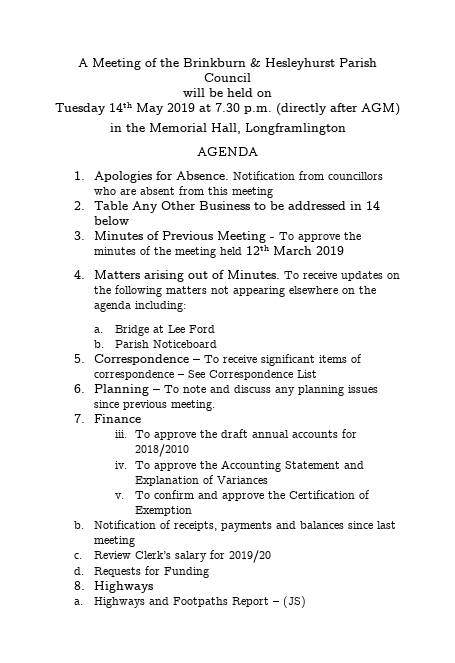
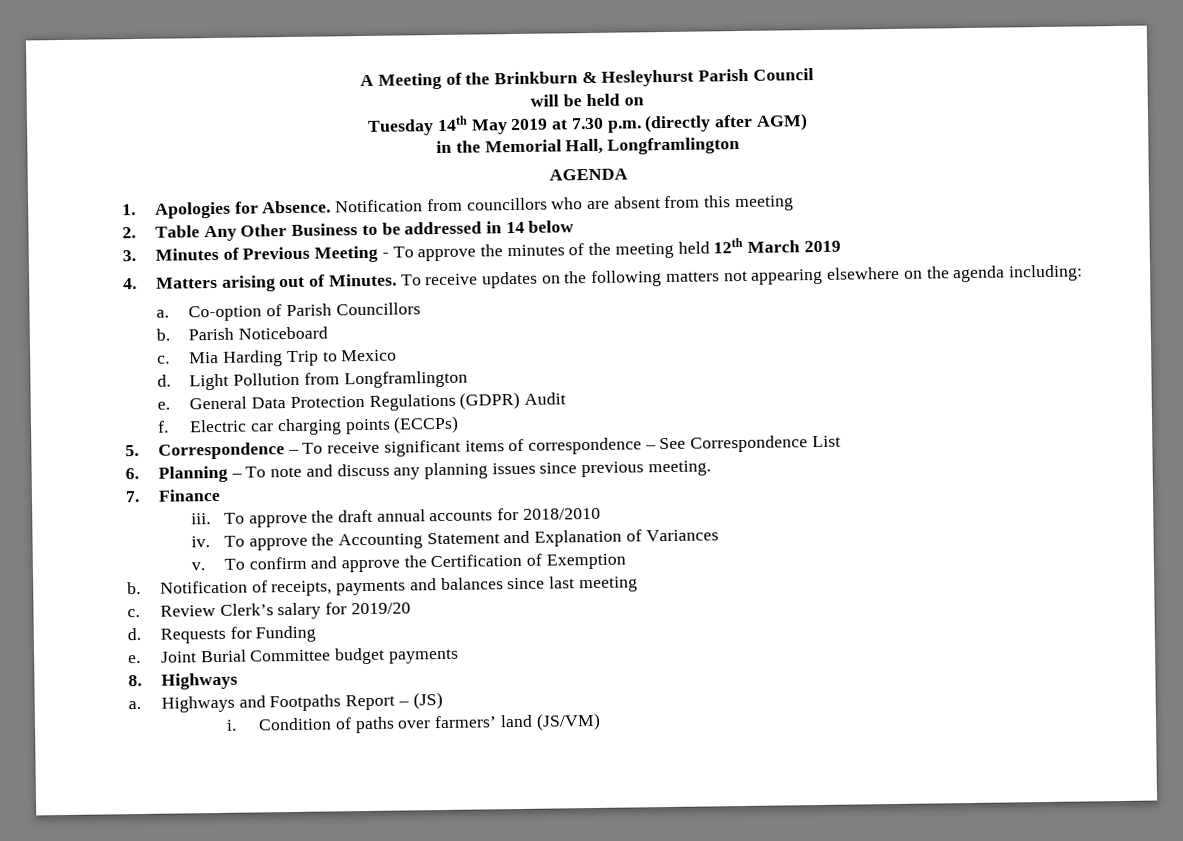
- Bridge at Lee Ford
+ Co-option of Parish Councillors
+ c. Mia Harding Trip to Mexico
+ d. Light Pollution from Longframlington
+ e. General Data Protection Regulations (GDPR) Audit
+ f. Electric car charging points (ECCPs)
+ e. Joint Burial Committee budget payments
+ i. Condition of paths over farmers’ land (JS/VM)

